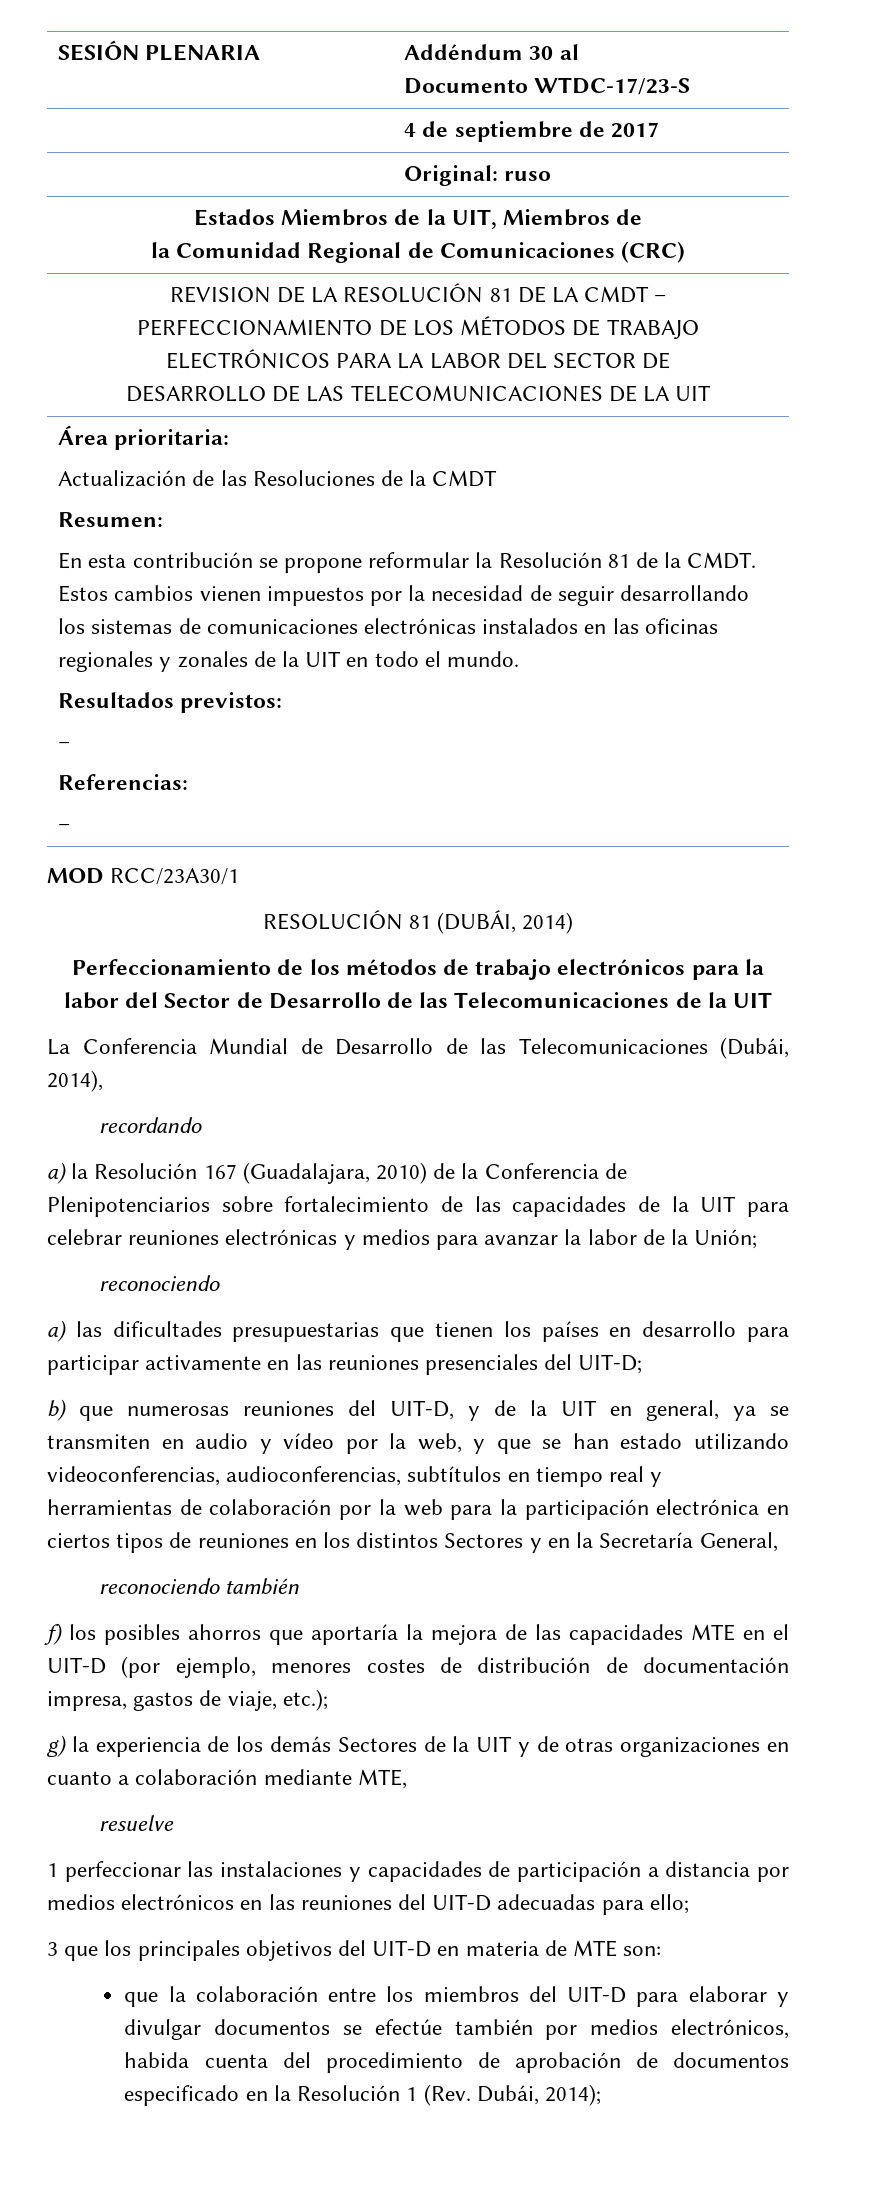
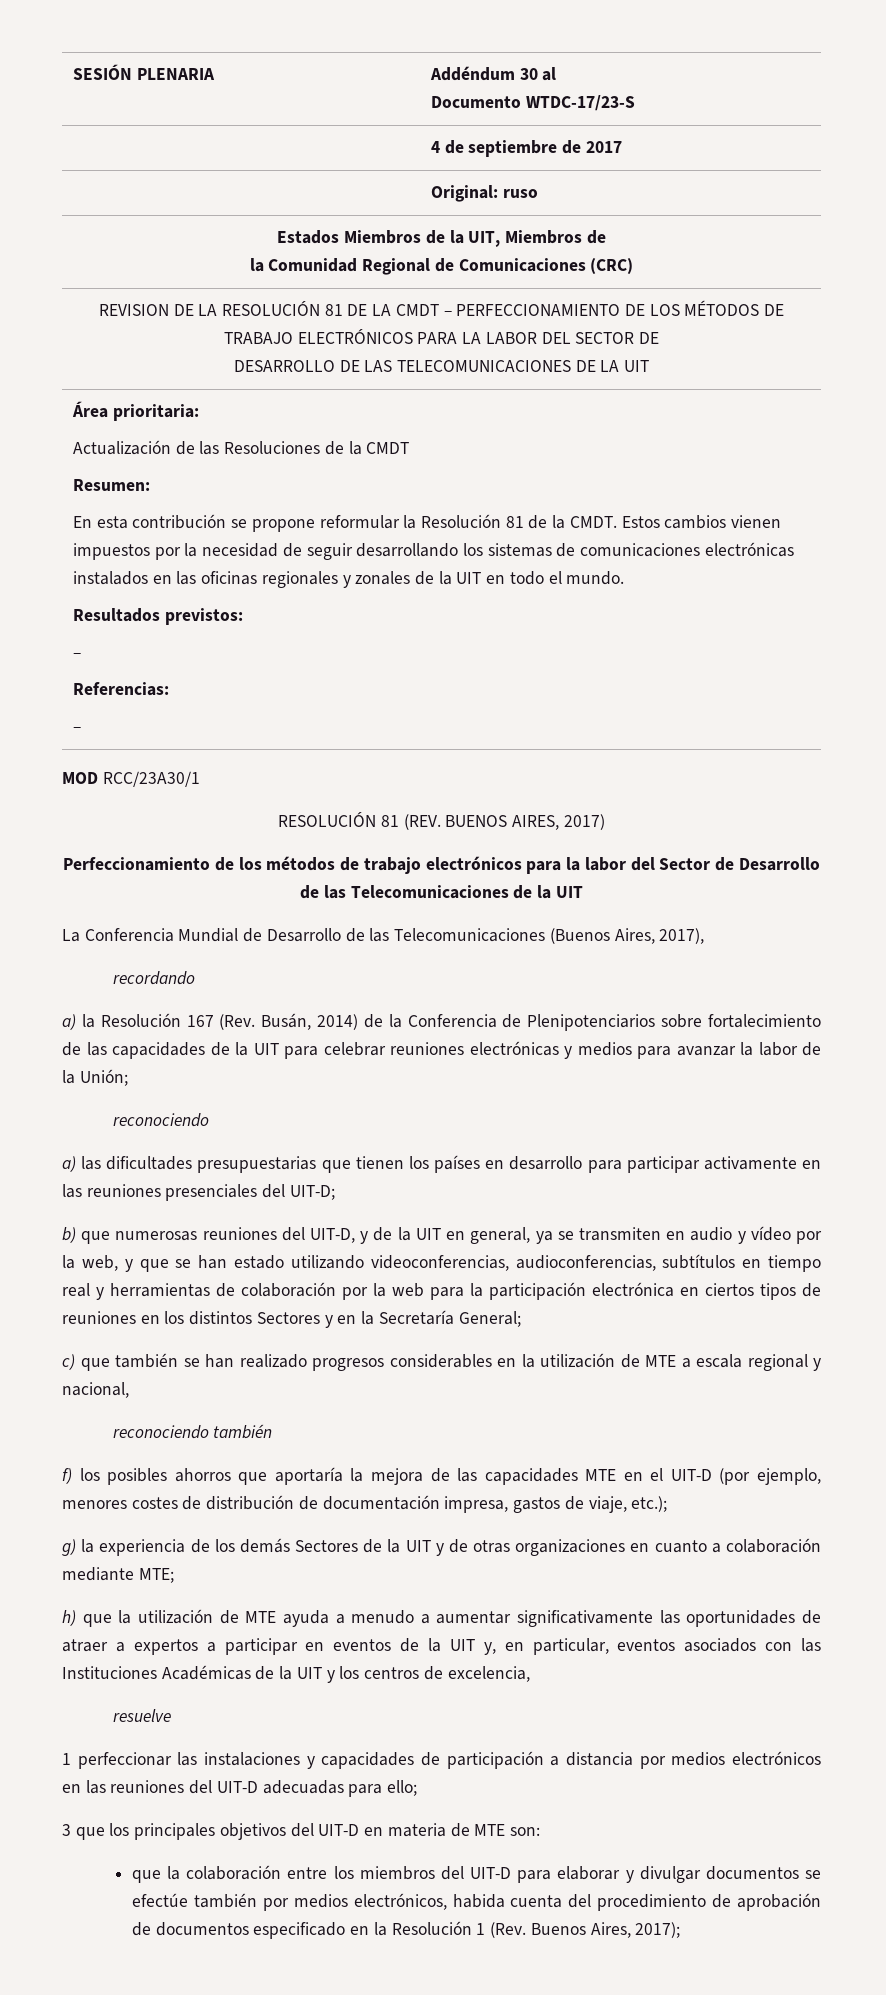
- RESOLUCIÓN 81 (DUBÁI, 2014)
+ RESOLUCIÓN 81 (REV. BUENOS AIRES, 2017)
- La Conferencia Mundial de Desarrollo de las Telecomunicaciones (Dubái, 2014),
+ La Conferencia Mundial de Desarrollo de las Telecomunicaciones (Buenos Aires, 2017),
- a) la Resolución 167 (Guadalajara, 2010) de la Conferencia de Plenipotenciarios sobre fortalecimiento de las capacidades de la UIT para celebrar reuniones electrónicas y medios para avanzar la labor de la Unión;
+ a) la Resolución 167 (Rev. Busán, 2014) de la Conferencia de Plenipotenciarios sobre fortalecimiento de las capacidades de la UIT para celebrar reuniones electrónicas y medios para avanzar la labor de la Unión;
- b) que numerosas reuniones del UIT-D, y de la UIT en general, ya se transmiten en audio y vídeo por la web, y que se han estado utilizando videoconferencias, audioconferencias, subtítulos en tiempo real y herramientas de colaboración por la web para la participación electrónica en ciertos tipos de reuniones en los distintos Sectores y en la Secretaría General,
+ b) que numerosas reuniones del UIT-D, y de la UIT en general, ya se transmiten en audio y vídeo por la web, y que se han estado utilizando videoconferencias, audioconferencias, subtítulos en tiempo real y herramientas de colaboración por la web para la participación electrónica en ciertos tipos de reuniones en los distintos Sectores y en la Secretaría General;
+ c) que también se han realizado progresos considerables en la utilización de MTE a escala regional y nacional,
- g) la experiencia de los demás Sectores de la UIT y de otras organizaciones en cuanto a colaboración mediante MTE,
+ g) la experiencia de los demás Sectores de la UIT y de otras organizaciones en cuanto a colaboración mediante MTE;
+ h) que la utilización de MTE ayuda a menudo a aumentar significativamente las oportunidades de atraer a expertos a participar en eventos de la UIT y, en particular, eventos asociados con las Instituciones Académicas de la UIT y los centros de excelencia,
- que la colaboración entre los miembros del UIT-D para elaborar y divulgar documentos se efectúe también por medios electrónicos, habida cuenta del procedimiento de aprobación de documentos especificado en la Resolución 1 (Rev. Dubái, 2014);
+ que la colaboración entre los miembros del UIT-D para elaborar y divulgar documentos se efectúe también por medios electrónicos, habida cuenta del procedimiento de aprobación de documentos especificado en la Resolución 1 (Rev. Buenos Aires, 2017);

